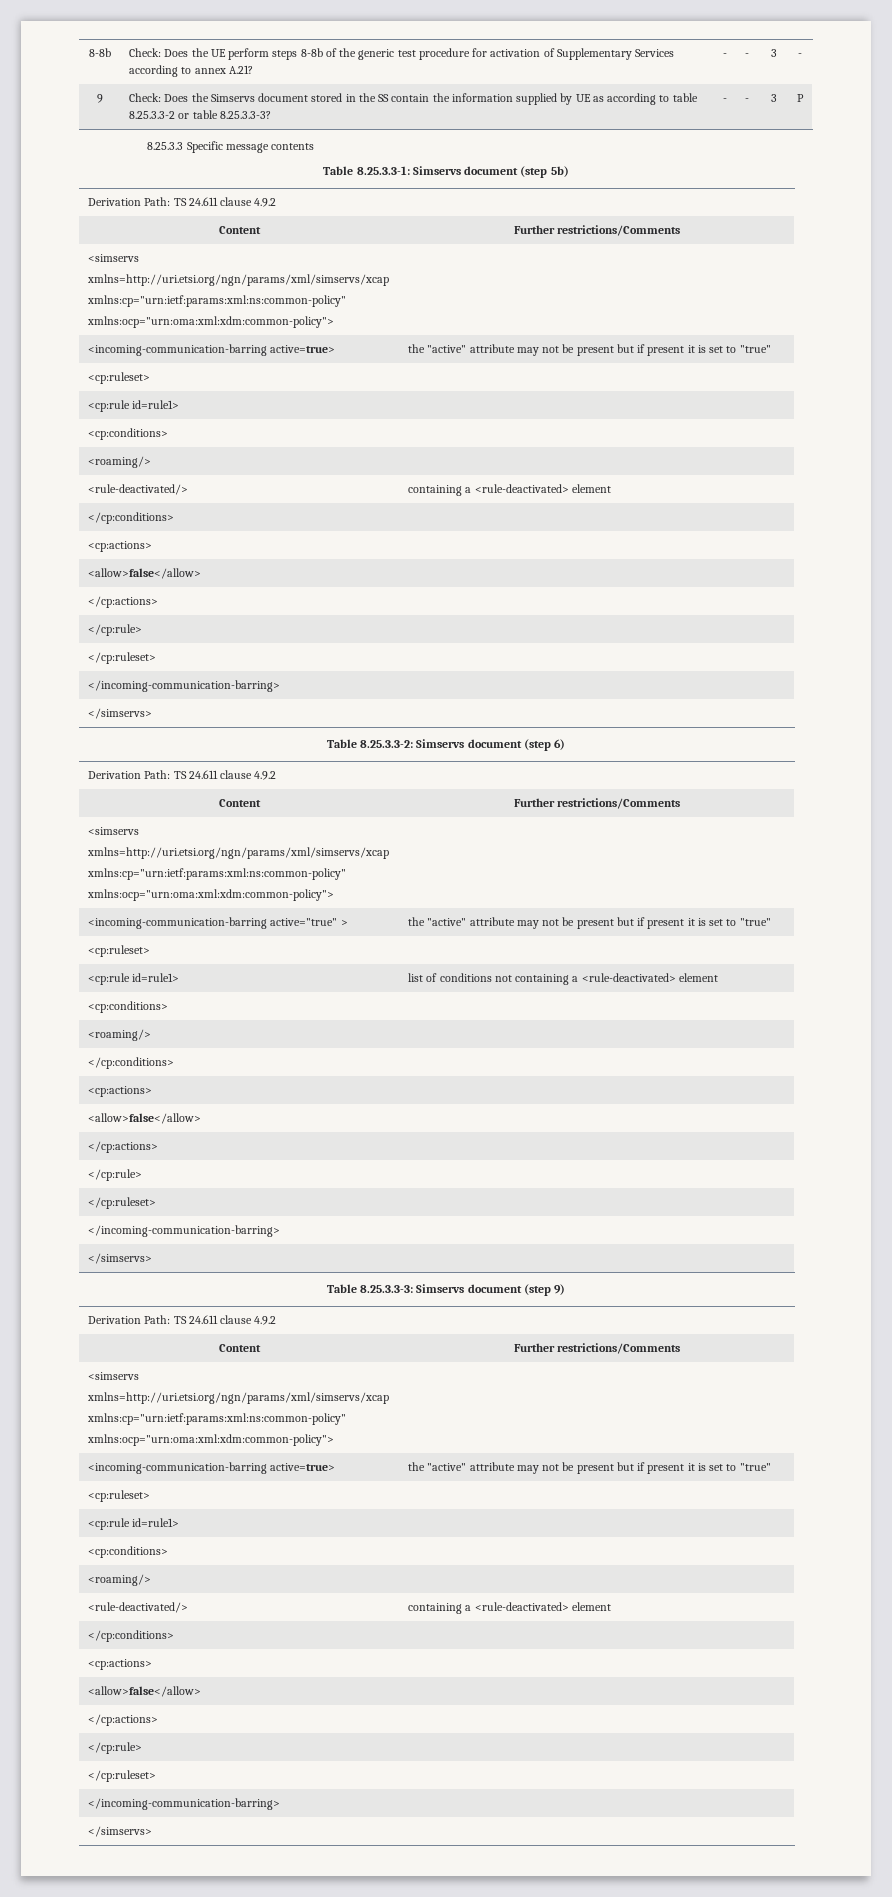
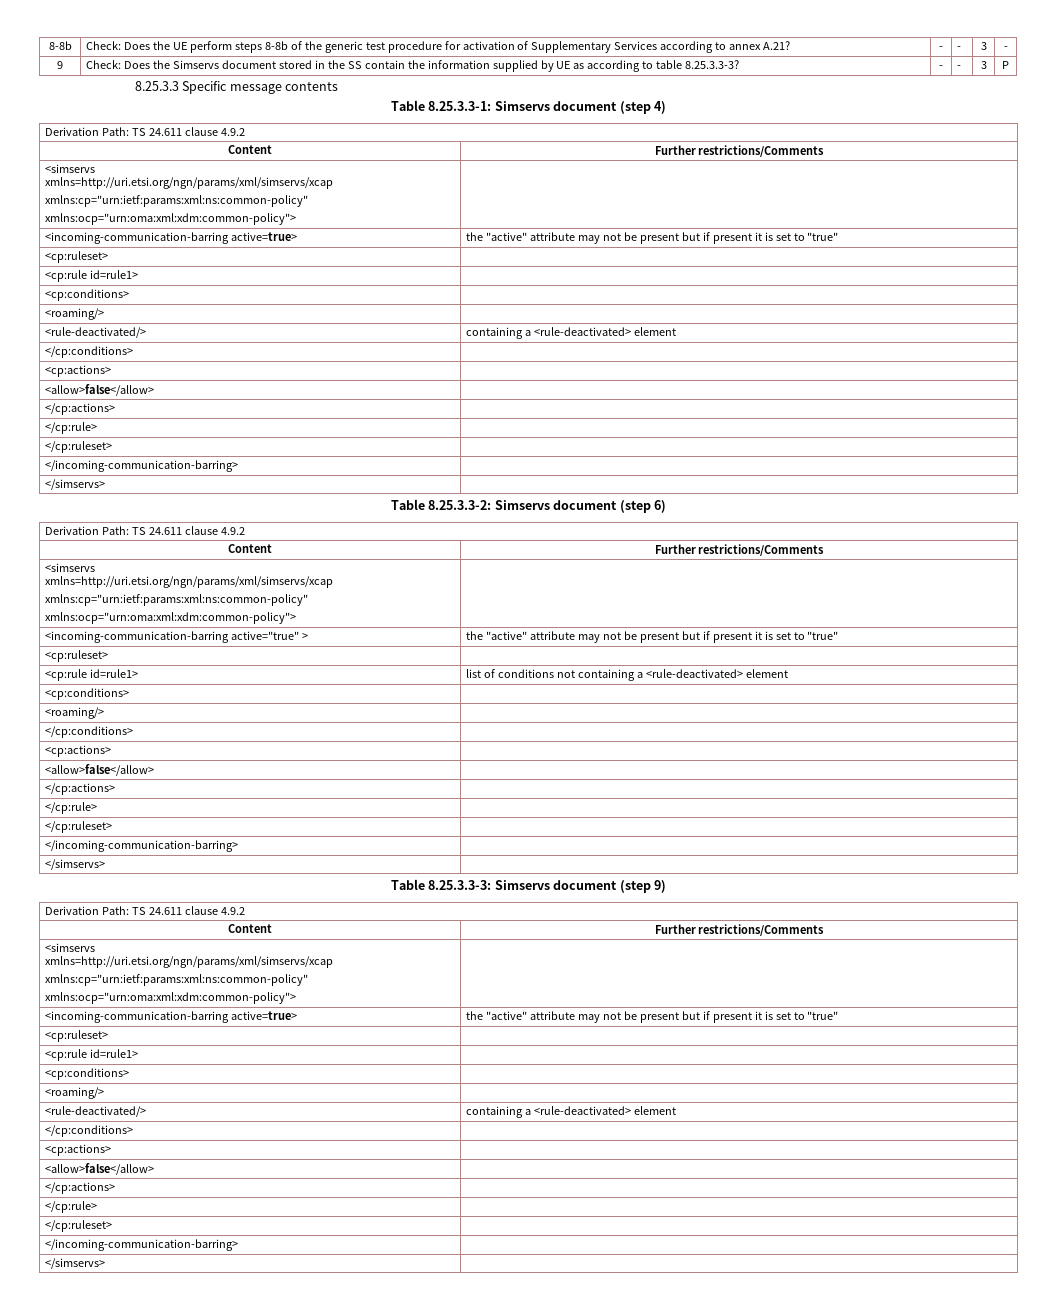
- 9 | Check: Does the Simservs document stored in the SS contain the information supplied by UE as according to table 8.25.3.3-2 or table 8.25.3.3-3? | - | - | 3 | P
+ 9 | Check: Does the Simservs document stored in the SS contain the information supplied by UE as according to table 8.25.3.3-3? | - | - | 3 | P
- Table 8.25.3.3-1: Simservs document (step 5b)
+ Table 8.25.3.3-1: Simservs document (step 4)

